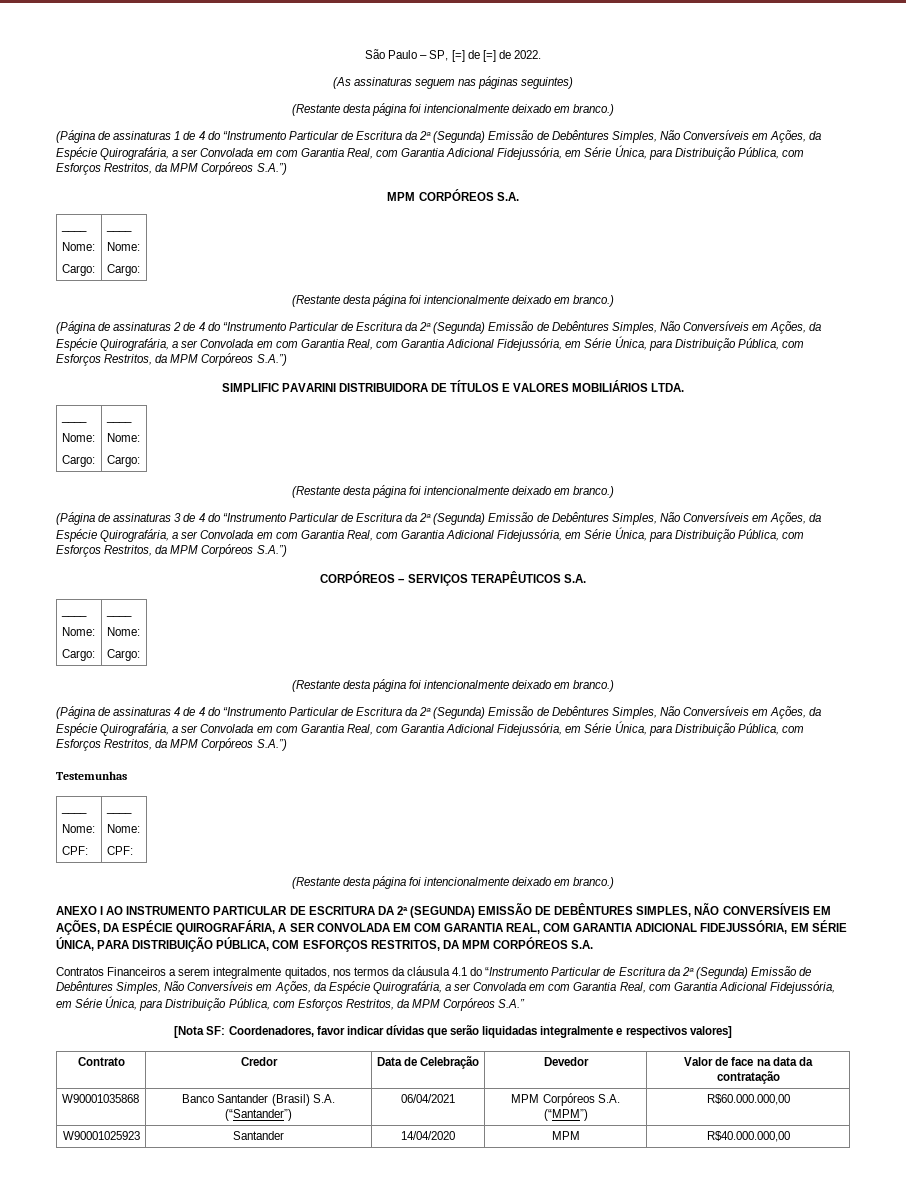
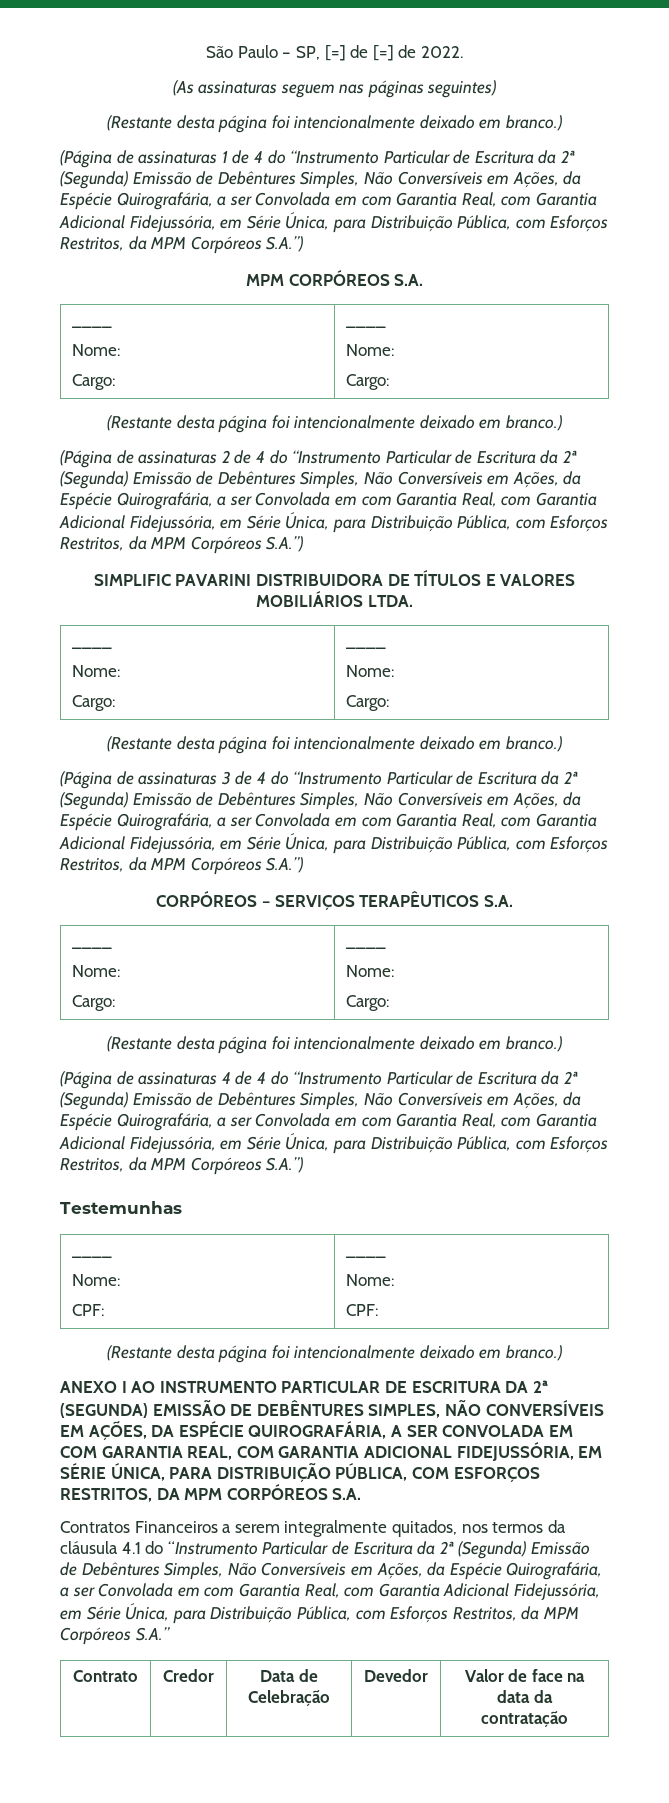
- [Nota SF: Coordenadores, favor indicar dívidas que serão liquidadas integralmente e respectivos valores]
- W90001035868 | Banco Santander (Brasil) S.A. (“Santander”) | 06/04/2021 | MPM Corpóreos S.A. (“MPM”) | R$60.000.000,00
- W90001025923 | Santander | 14/04/2020 | MPM | R$40.000.000,00

